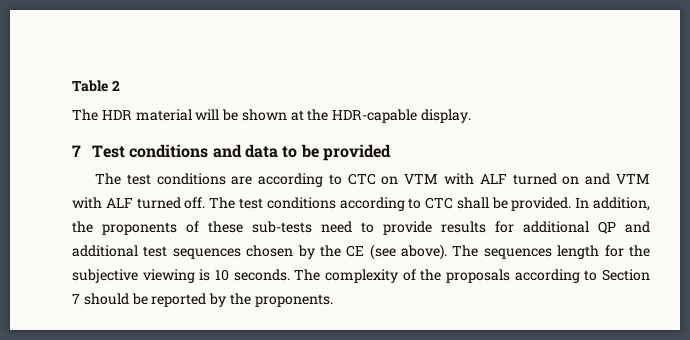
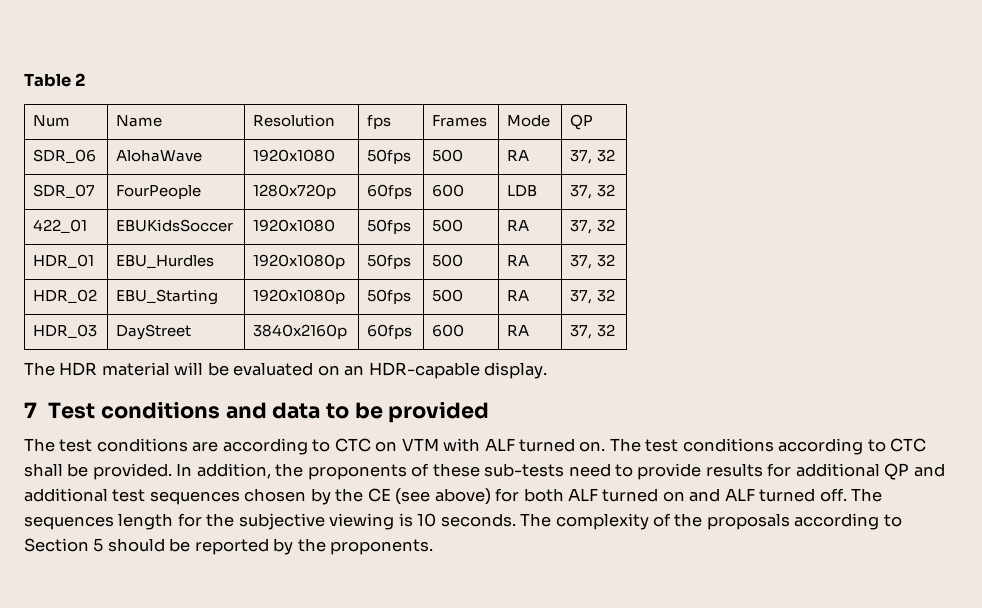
+ Num | Name | Resolution | fps | Frames | Mode | QP
+ SDR_06 | AlohaWave | 1920x1080 | 50fps | 500 | RA | 37, 32
+ SDR_07 | FourPeople | 1280x720p | 60fps | 600 | LDB | 37, 32
+ 422_01 | EBUKidsSoccer | 1920x1080 | 50fps | 500 | RA | 37, 32
+ HDR_01 | EBU_Hurdles | 1920x1080p | 50fps | 500 | RA | 37, 32
+ HDR_02 | EBU_Starting | 1920x1080p | 50fps | 500 | RA | 37, 32
+ HDR_03 | DayStreet | 3840x2160p | 60fps | 600 | RA | 37, 32
- The HDR material will be shown at the HDR-capable display.
+ The HDR material will be evaluated on an HDR-capable display.
- The test conditions are according to CTC on VTM with ALF turned on and VTM with ALF turned off.
+ The test conditions are according to CTC on VTM with ALF turned on.
- In addition, the proponents of these sub-tests need to provide results for additional QP and additional test sequences chosen by the CE (see above).
+ In addition, the proponents of these sub-tests need to provide results for additional QP and additional test sequences chosen by the CE (see above) for both ALF turned on and ALF turned off.
- The complexity of the proposals according to Section 7 should be reported by the proponents.
+ The complexity of the proposals according to Section 5 should be reported by the proponents.

